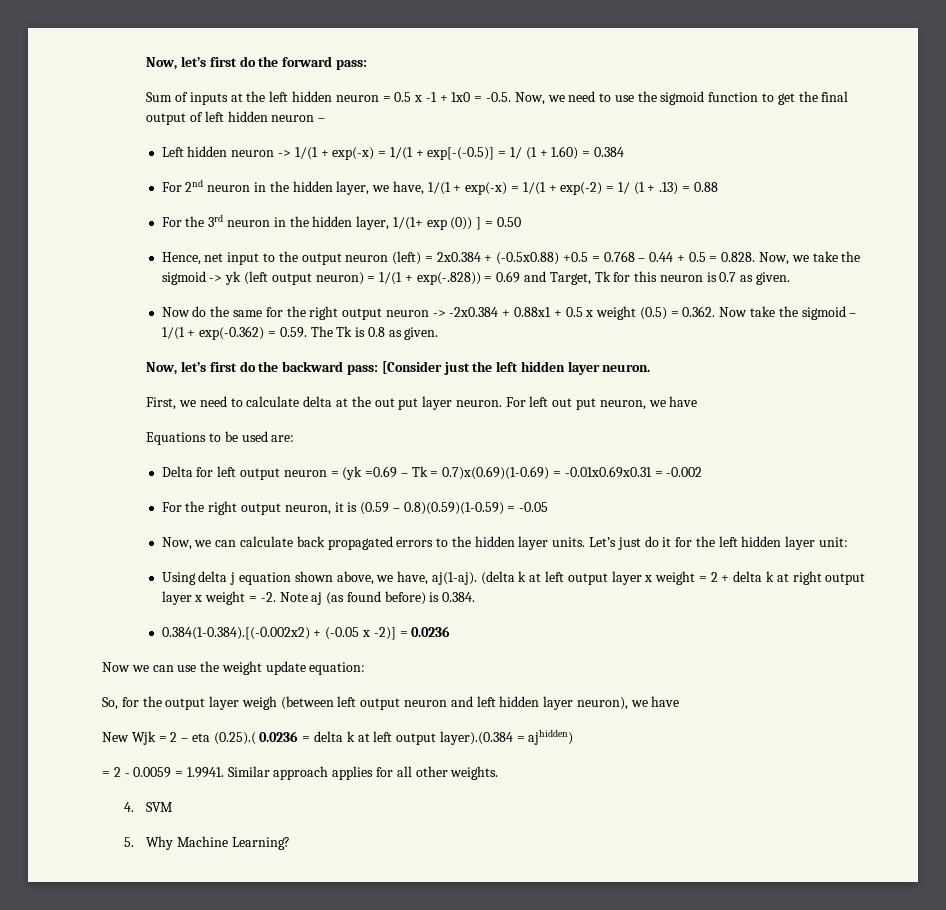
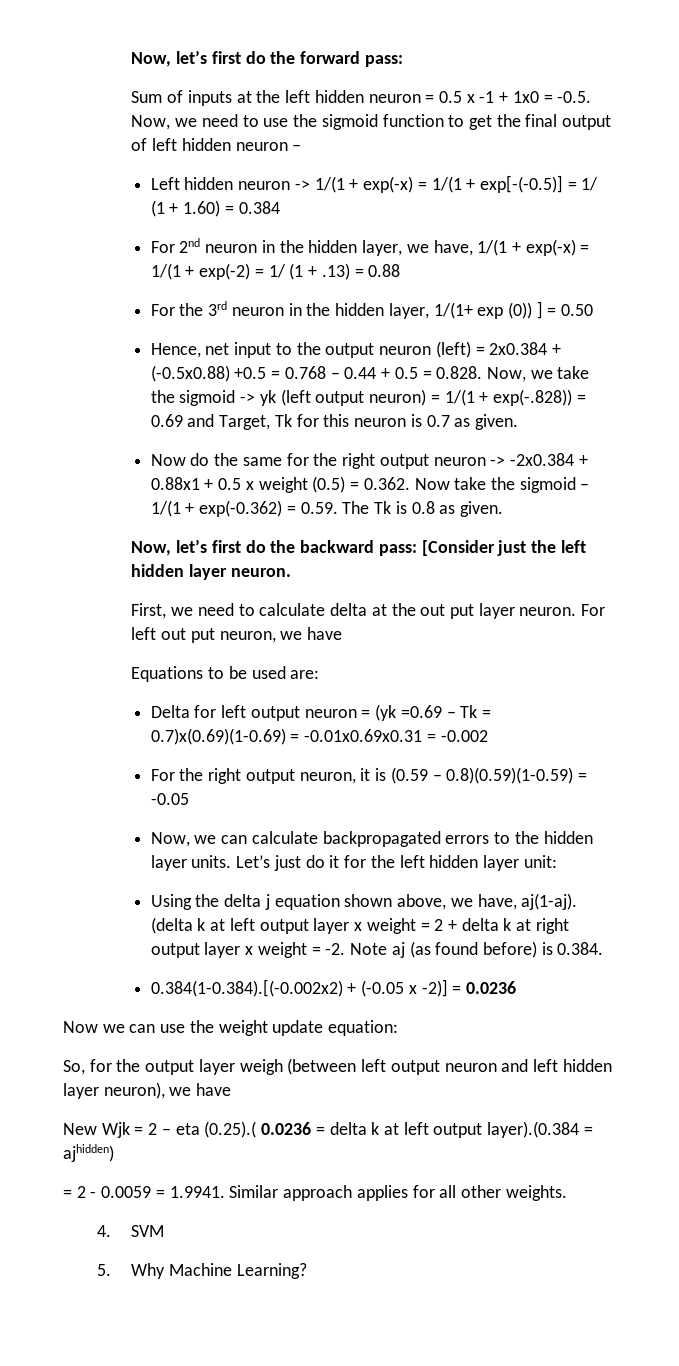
- Now, we can calculate back propagated errors to the hidden layer units.
+ Now, we can calculate backpropagated errors to the hidden layer units.
- Using delta j equation shown above, we have, aj(1-aj).
+ Using the delta j equation shown above, we have, aj(1-aj).

